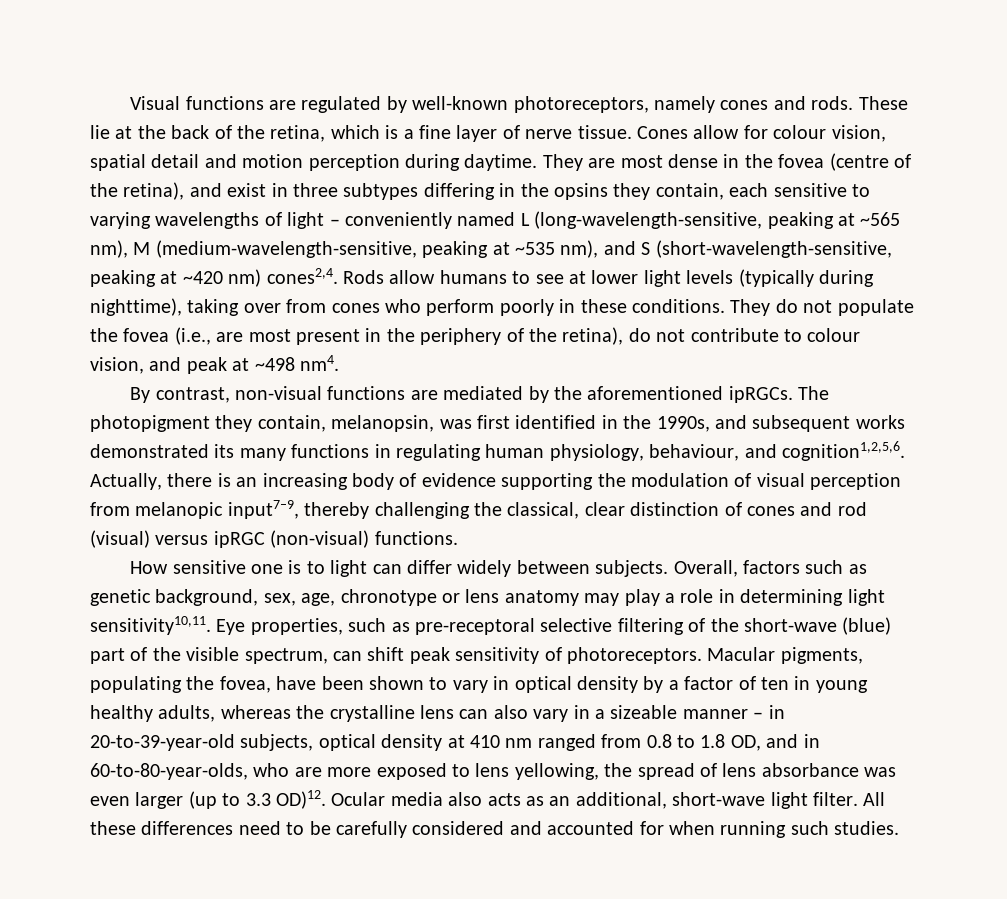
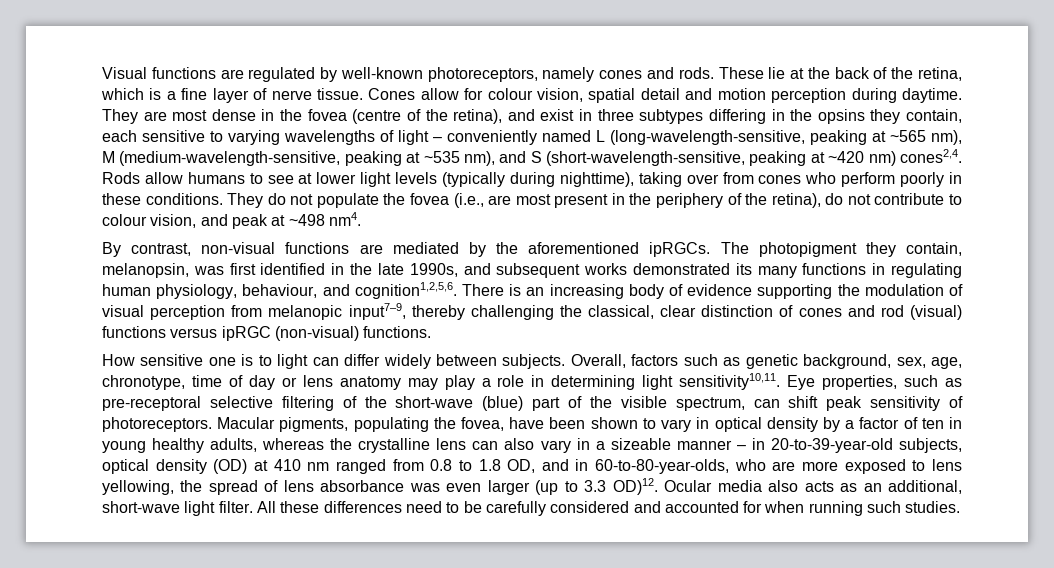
- The photopigment they contain, melanopsin, was first identified in the 1990s, and subsequent works demonstrated its many functions in regulating human physiology, behaviour, and cognition1,2,5,6.
+ The photopigment they contain, melanopsin, was first identified in the late 1990s, and subsequent works demonstrated its many functions in regulating human physiology, behaviour, and cognition1,2,5,6.
- Actually, there is an increasing body of evidence supporting the modulation of visual perception from melanopic input7–9, thereby challenging the classical, clear distinction of cones and rod (visual) versus ipRGC (non-visual) functions.
+ There is an increasing body of evidence supporting the modulation of visual perception from melanopic input7–9, thereby challenging the classical, clear distinction of cones and rod (visual) functions versus ipRGC (non-visual) functions.
- Overall, factors such as genetic background, sex, age, chronotype or lens anatomy may play a role in determining light sensitivity10,11.
+ Overall, factors such as genetic background, sex, age, chronotype, time of day or lens anatomy may play a role in determining light sensitivity10,11.
- Macular pigments, populating the fovea, have been shown to vary in optical density by a factor of ten in young healthy adults, whereas the crystalline lens can also vary in a sizeable manner – in 20-to-39-year-old subjects, optical density at 410 nm ranged from 0.8 to 1.8 OD, and in 60-to-80-year-olds, who are more exposed to lens yellowing, the spread of lens absorbance was even larger (up to 3.3 OD)12.
+ Macular pigments, populating the fovea, have been shown to vary in optical density by a factor of ten in young healthy adults, whereas the crystalline lens can also vary in a sizeable manner – in 20-to-39-year-old subjects, optical density (OD) at 410 nm ranged from 0.8 to 1.8 OD, and in 60-to-80-year-olds, who are more exposed to lens yellowing, the spread of lens absorbance was even larger (up to 3.3 OD)12.

